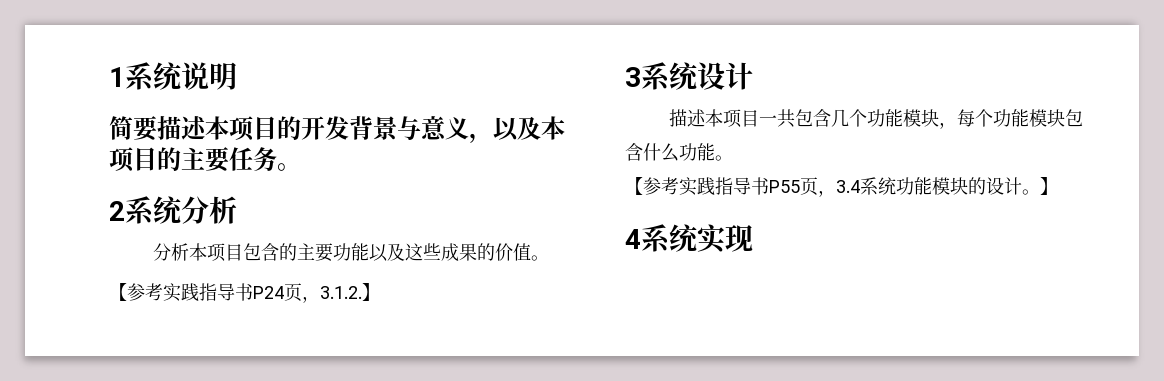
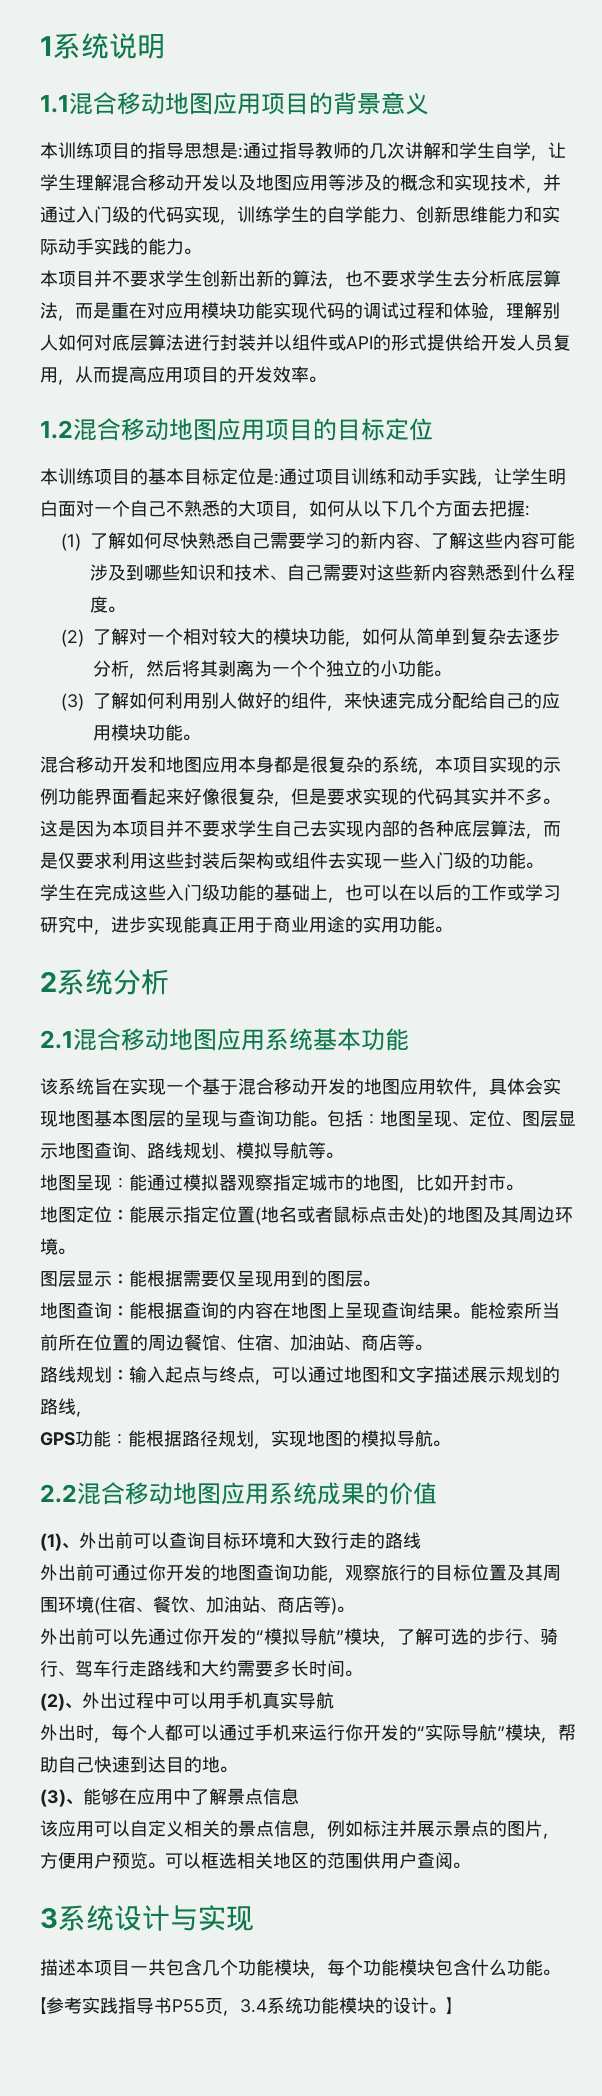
- 简要描述本项目的开发背景与意义，以及本项目的主要任务。
+ 1.1混合移动地图应用项目的背景意义
+ 本训练项目的指导思想是:通过指导教师的几次讲解和学生自学，让学生理解混合移动开发以及地图应用等涉及的概念和实现技术，并通过入门级的代码实现，训练学生的自学能力、创新思维能力和实际动手实践的能力。
+ 本项目并不要求学生创新出新的算法，也不要求学生去分析底层算法，而是重在对应用模块功能实现代码的调试过程和体验，理解别人如何对底层算法进行封装并以组件或API的形式提供给开发人员复用，从而提高应用项目的开发效率。
+ 1.2混合移动地图应用项目的目标定位
+ 本训练项目的基本目标定位是:通过项目训练和动手实践，让学生明白面对一个自己不熟悉的大项目，如何从以下几个方面去把握:
+ (1)了解如何尽快熟悉自己需要学习的新内容、了解这些内容可能涉及到哪些知识和技术、自己需要对这些新内容熟悉到什么程度。
+ (2)了解对一个相对较大的模块功能，如何从简单到复杂去逐步分析，然后将其剥离为一个个独立的小功能。
+ (3)了解如何利用别人做好的组件，来快速完成分配给自己的应用模块功能。
+ 混合移动开发和地图应用本身都是很复杂的系统，本项目实现的示例功能界面看起来好像很复杂，但是要求实现的代码其实并不多。这是因为本项目并不要求学生自己去实现内部的各种底层算法，而是仅要求利用这些封装后架构或组件去实现一些入门级的功能。
+ 学生在完成这些入门级功能的基础上，也可以在以后的工作或学习研究中，进步实现能真正用于商业用途的实用功能。
  2系统分析
- 分析本项目包含的主要功能以及这些成果的价值。
- 【参考实践指导书P24页，3.1.2.】
+ 2.1混合移动地图应用系统基本功能
+ 该系统旨在实现一个基于混合移动开发的地图应用软件，具体会实现地图基本图层的呈现与查询功能。包括：地图呈现、定位、图层显示地图查询、路线规划、模拟导航等。
+ 地图呈现：能通过模拟器观察指定城市的地图，比如开封市。
+ 地图定位：能展示指定位置(地名或者鼠标点击处)的地图及其周边环境。
+ 图层显示：能根据需要仅呈现用到的图层。
+ 地图查询：能根据查询的内容在地图上呈现查询结果。能检索所当前所在位置的周边餐馆、住宿、加油站、商店等。
+ 路线规划：输入起点与终点，可以通过地图和文字描述展示规划的路线，
+ GPS功能：能根据路径规划，实现地图的模拟导航。
+ 2.2混合移动地图应用系统成果的价值
+ (1)、外出前可以查询目标环境和大致行走的路线
+ 外出前可通过你开发的地图查询功能，观察旅行的目标位置及其周围环境(住宿、餐饮、加油站、商店等)。
+ 外出前可以先通过你开发的“模拟导航”模块，了解可选的步行、骑行、驾车行走路线和大约需要多长时间。
+ (2)、外出过程中可以用手机真实导航
+ 外出时，每个人都可以通过手机来运行你开发的“实际导航”模块，帮助自己快速到达目的地。
+ (3)、能够在应用中了解景点信息
+ 该应用可以自定义相关的景点信息，例如标注并展示景点的图片，方便用户预览。可以框选相关地区的范围供用户查阅。
- 3系统设计
+ 3系统设计与实现
- 4系统实现

